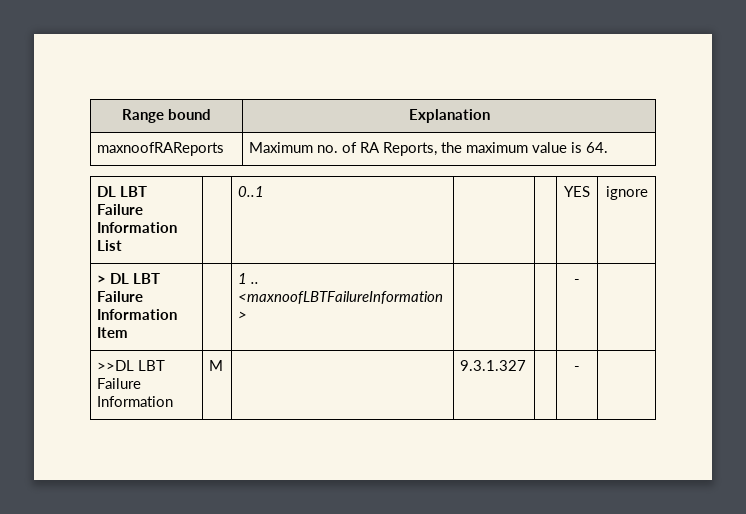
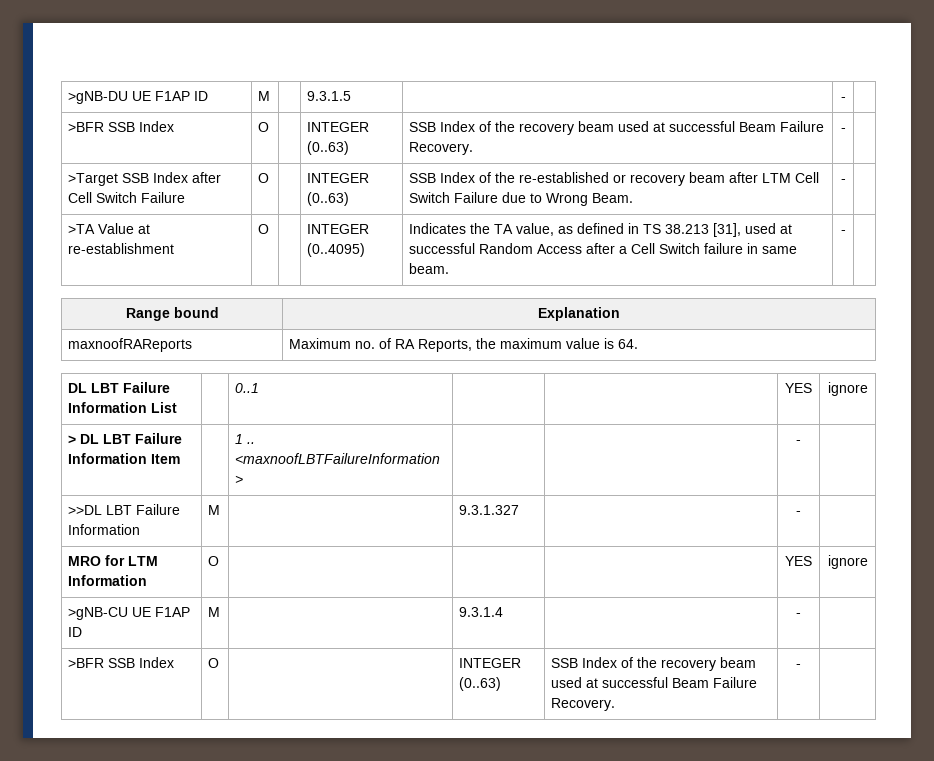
+ >gNB-DU UE F1AP ID | M | | 9.3.1.5 | | - |
+ >BFR SSB Index | O | | INTEGER (0..63) | SSB Index of the recovery beam used at successful Beam Failure Recovery. | - |
+ >Target SSB Index after Cell Switch Failure | O | | INTEGER (0..63) | SSB Index of the re-established or recovery beam after LTM Cell Switch Failure due to Wrong Beam. | - |
+ >TA Value at re-establishment | O | | INTEGER (0..4095) | Indicates the TA value, as defined in TS 38.213 [31], used at successful Random Access after a Cell Switch failure in same beam. | - |
+ MRO for LTM Information | O | | | | YES | ignore
+ >gNB-CU UE F1AP ID | M | | 9.3.1.4 | | - |
+ >BFR SSB Index | O | | INTEGER (0..63) | SSB Index of the recovery beam used at successful Beam Failure Recovery. | - |

